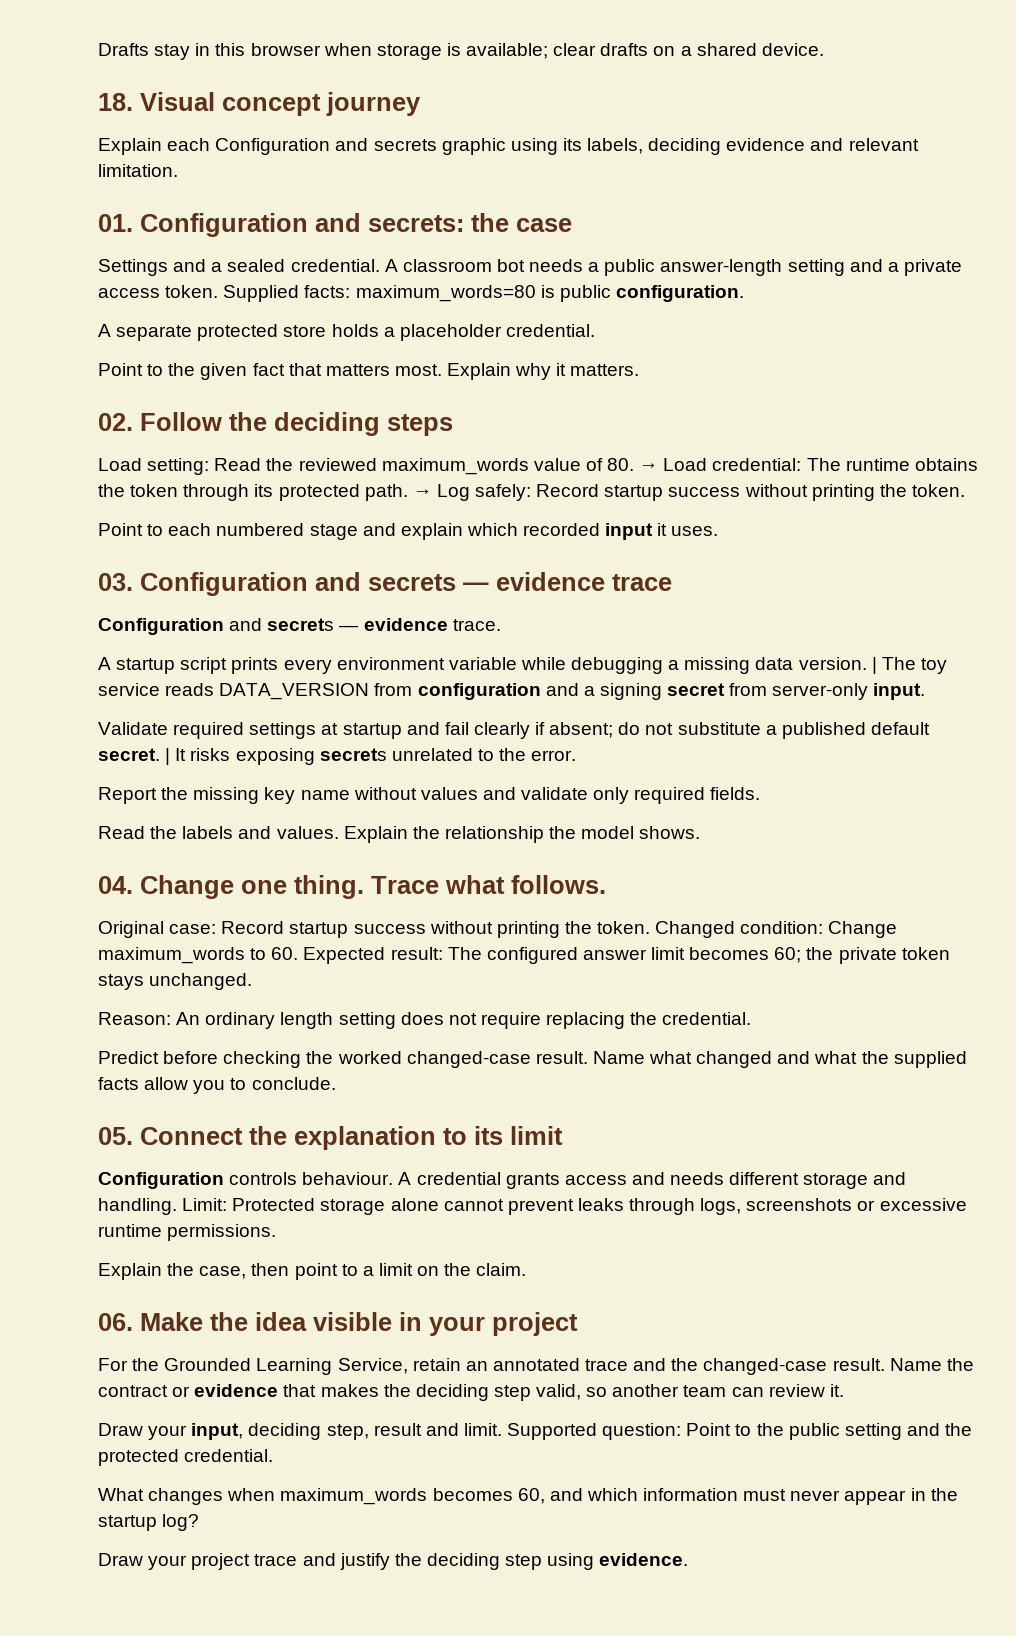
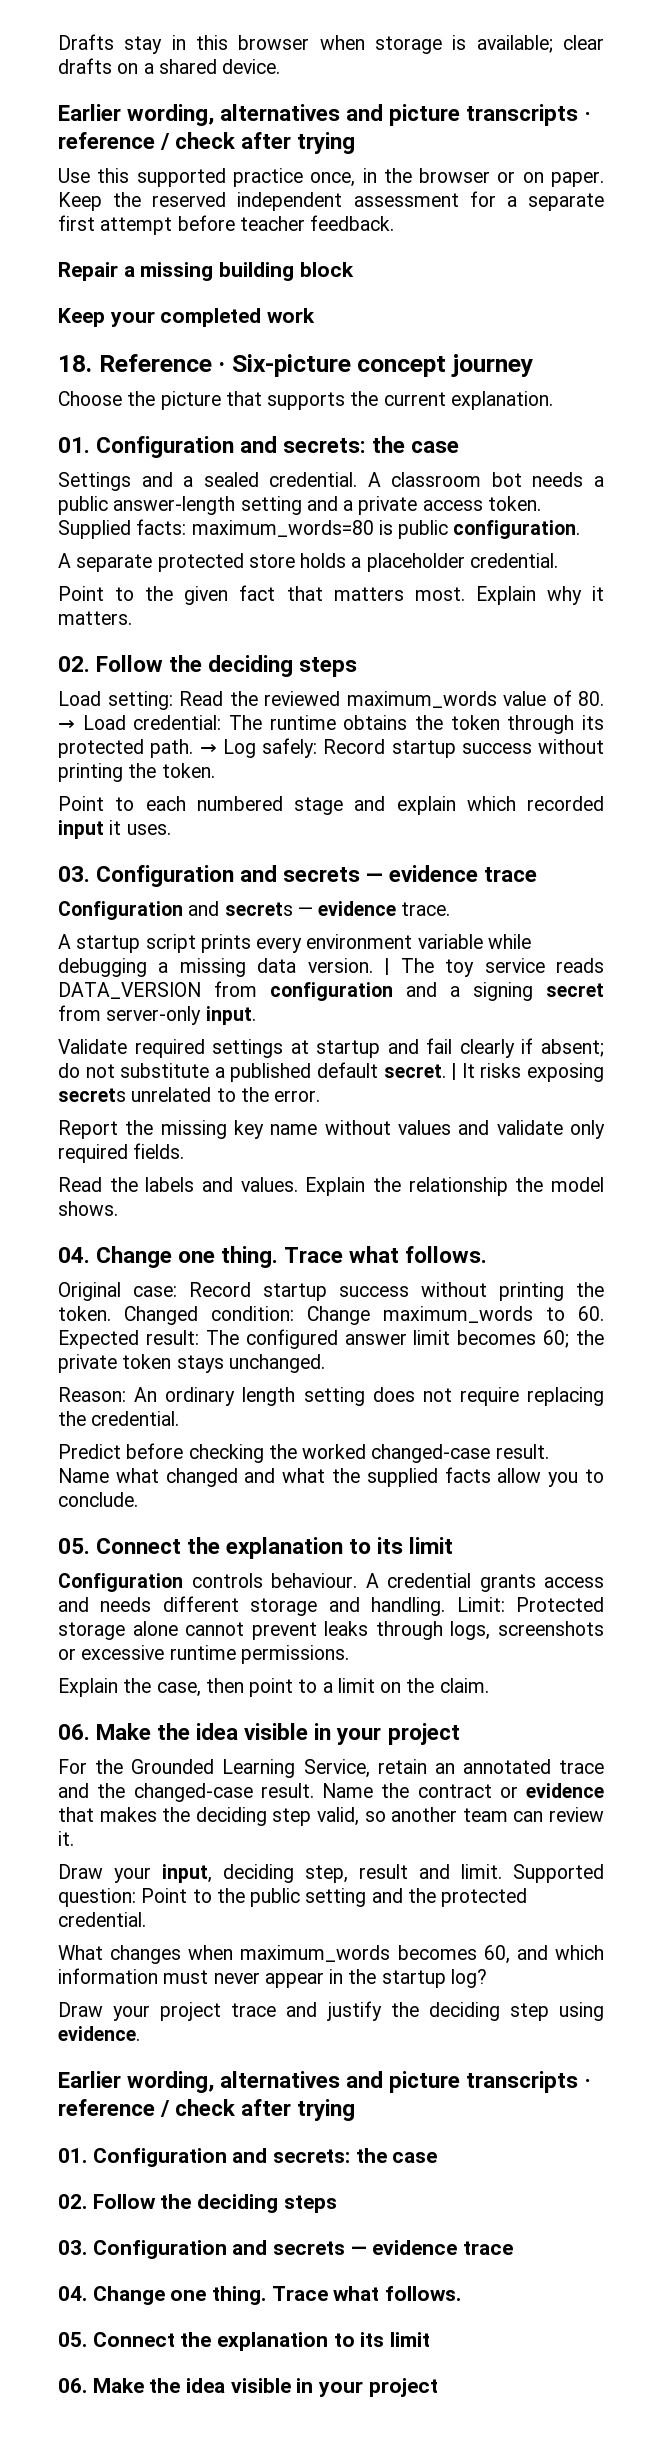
  Drafts stay in this browser when storage is available; clear drafts on a shared device.
- 18. Visual concept journey
- Explain each Configuration and secrets graphic using its labels, deciding evidence and relevant limitation.
+ Earlier wording, alternatives and picture transcripts · reference / check after trying
+ Use this supported practice once, in the browser or on paper. Keep the reserved independent assessment for a separate first attempt before teacher feedback.
+ Repair a missing building block
+ Keep your completed work
+ 18. Reference · Six-picture concept journey
+ Choose the picture that supports the current explanation.
  Draw your project trace and justify the deciding step using evidence.
+ Earlier wording, alternatives and picture transcripts · reference / check after trying
+ 01. Configuration and secrets: the case
+ 02. Follow the deciding steps
+ 03. Configuration and secrets — evidence trace
+ 04. Change one thing. Trace what follows.
+ 05. Connect the explanation to its limit
+ 06. Make the idea visible in your project

